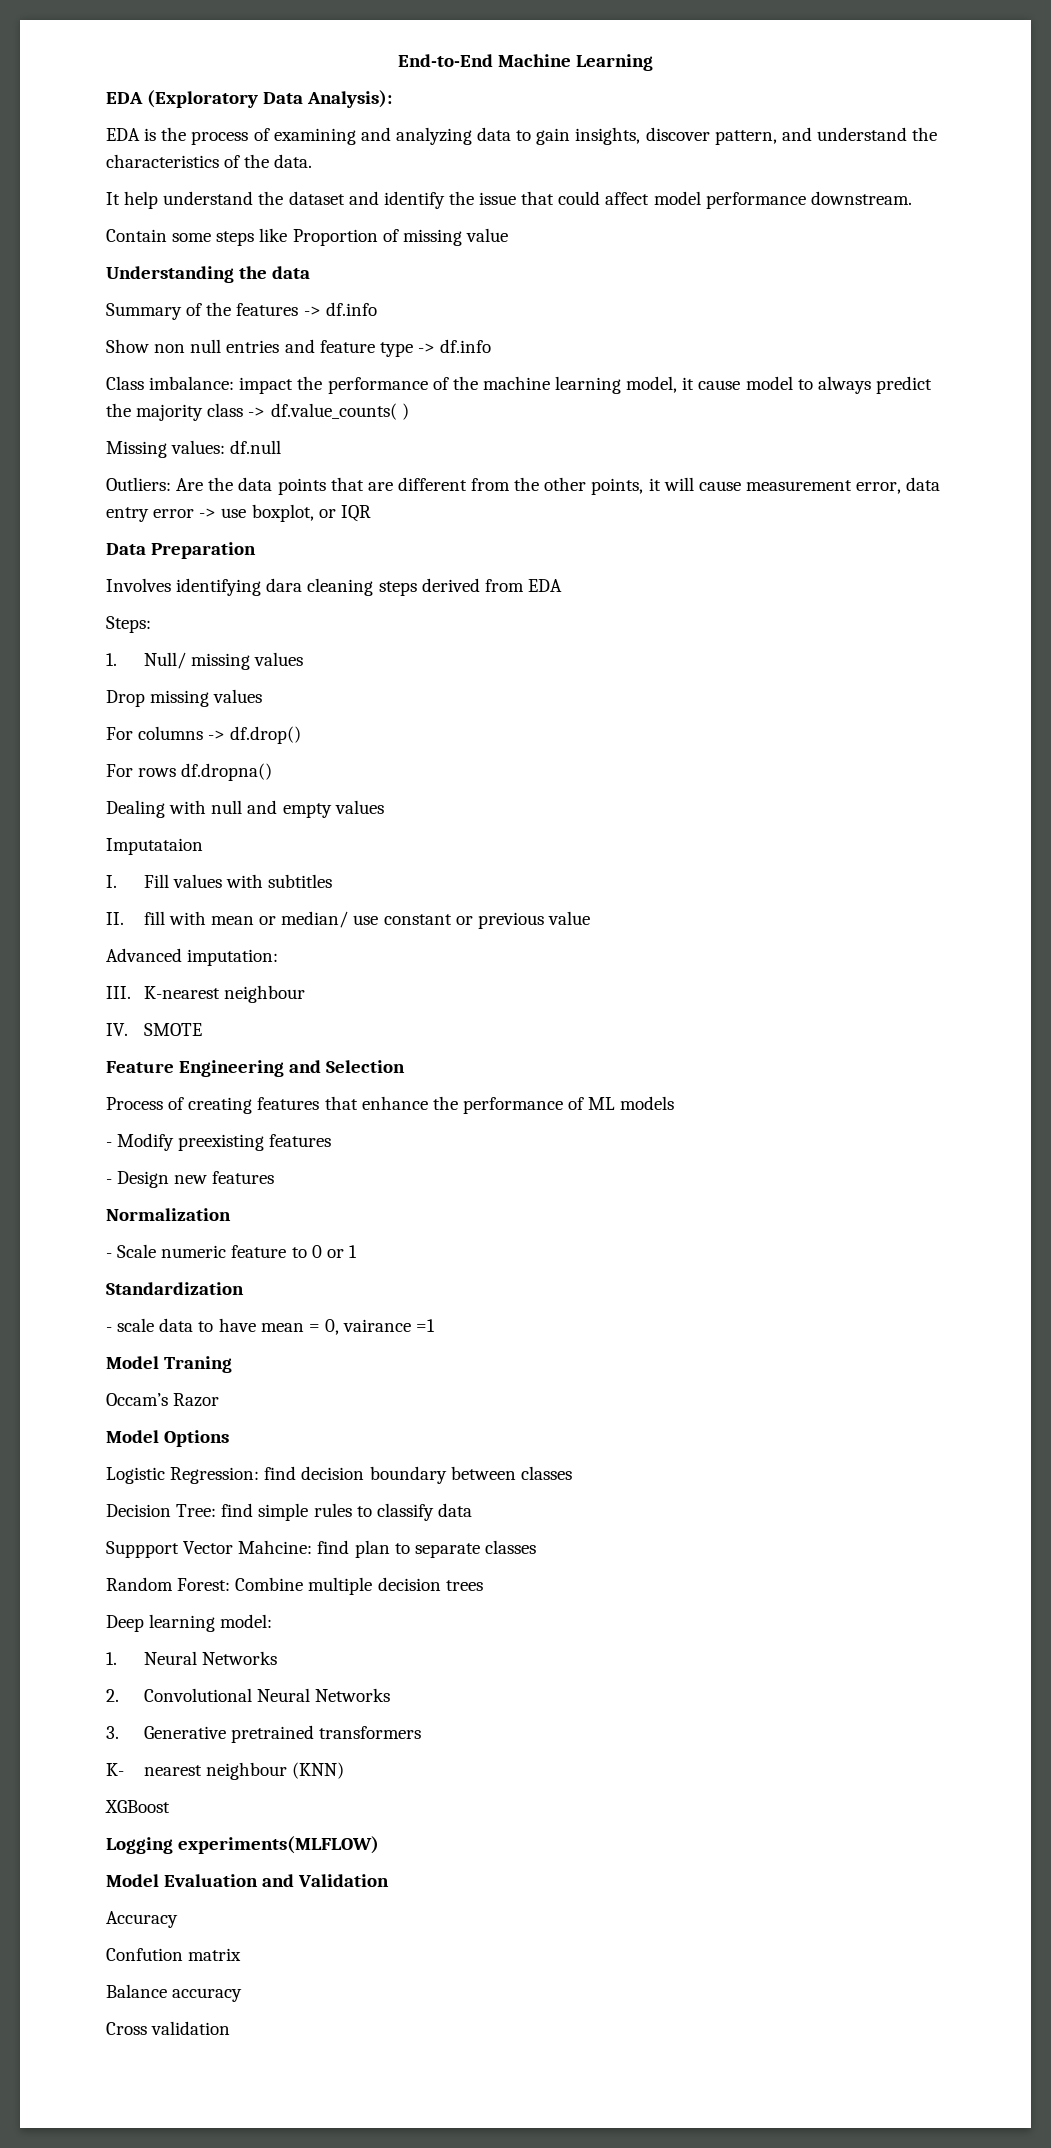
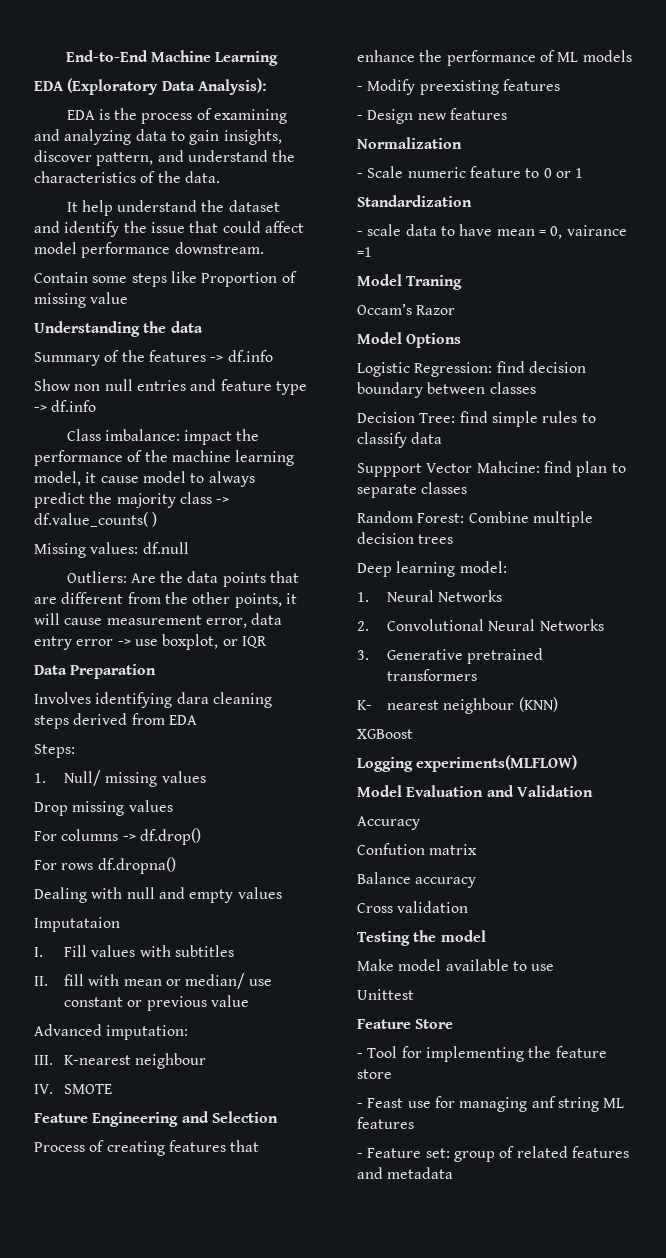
+ Testing the model
+ Make model available to use
+ Unittest
+ Feature Store
+ - Tool for implementing the feature store
+ - Feast use for managing anf string ML features
+ - Feature set: group of related features and metadata

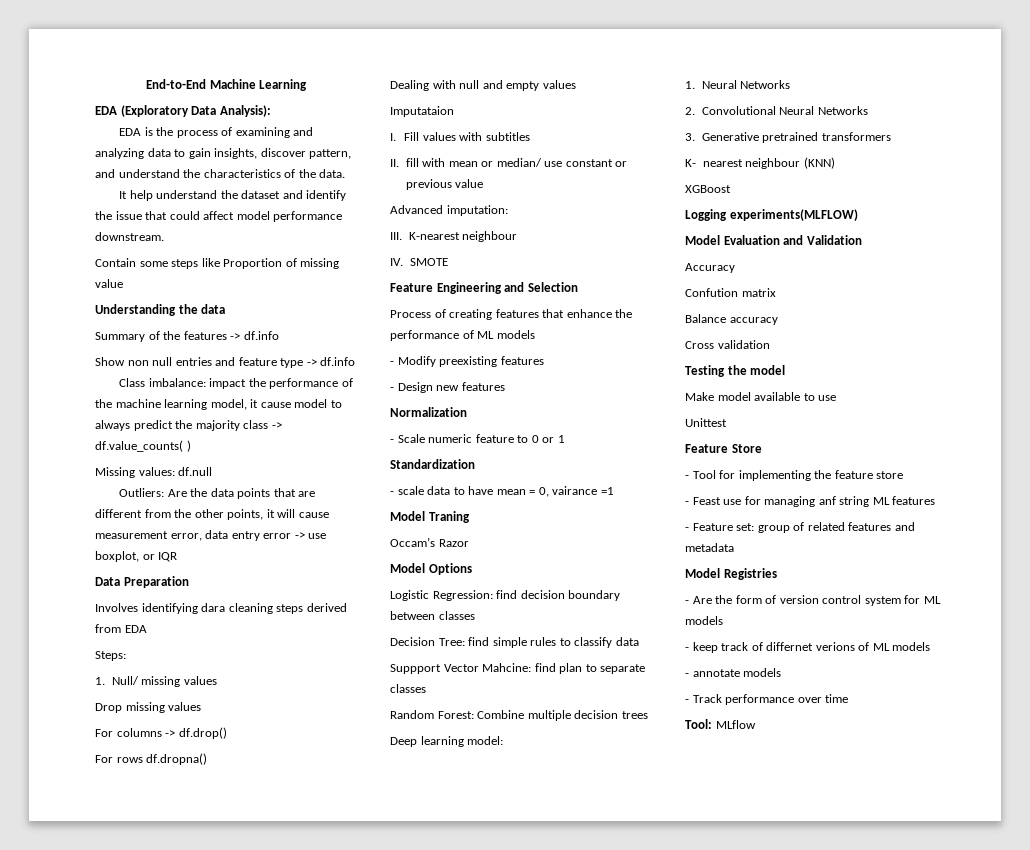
+ Model Registries
+ - Are the form of version control system for ML models
+ - keep track of differnet verions of ML models
+ - annotate models
+ - Track performance over time
+ Tool: MLflow

